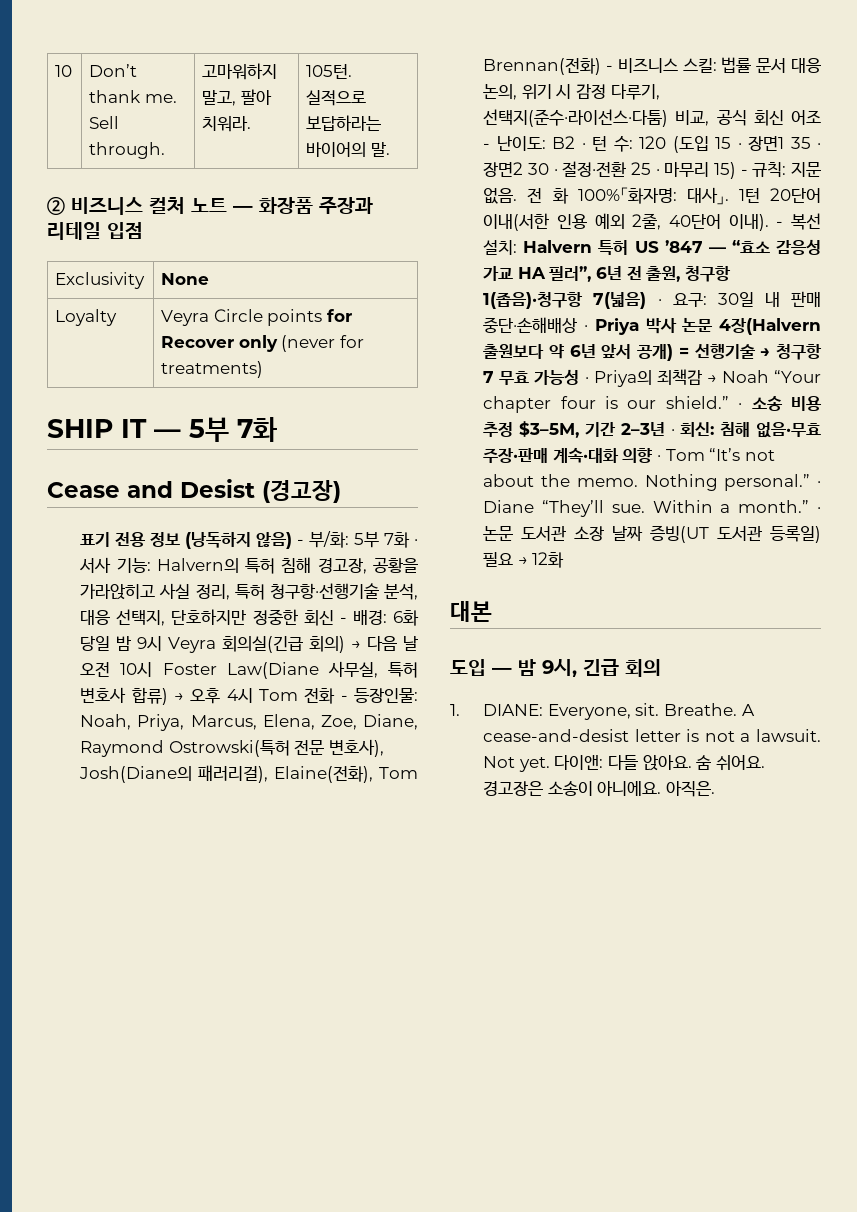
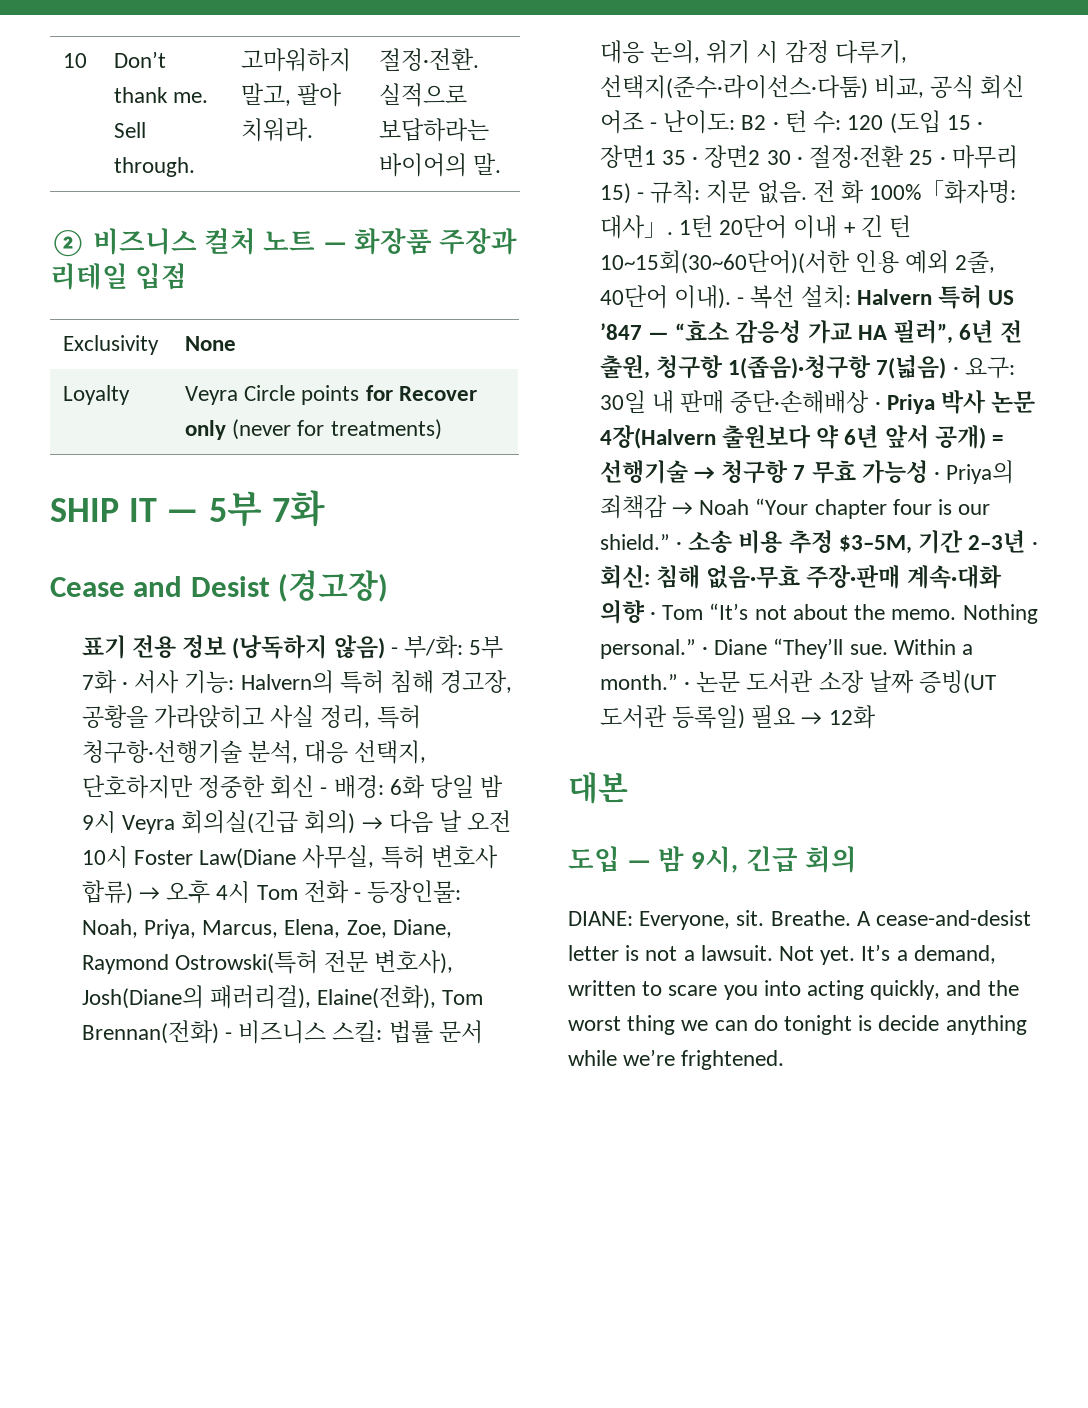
- 10 | Don’t thank me. Sell through. | 고마워하지 말고, 팔아 치워라. | 105턴. 실적으로 보답하라는 바이어의 말.
+ 10 | Don’t thank me. Sell through. | 고마워하지 말고, 팔아 치워라. | 절정·전환. 실적으로 보답하라는 바이어의 말.
- 1턴 20단어 이내(서한 인용 예외 2줄, 40단어 이내).
+ 1턴 20단어 이내 + 긴 턴 10~15회(30~60단어)(서한 인용 예외 2줄, 40단어 이내).
- 1. DIANE: Everyone, sit.
+ DIANE: Everyone, sit.
- 다이앤: 다들 앉아요. 숨 쉬어요. 경고장은 소송이 아니에요. 아직은.
+ It’s a demand, written to scare you into acting quickly, and the worst thing we can do tonight is decide anything while we’re frightened.

